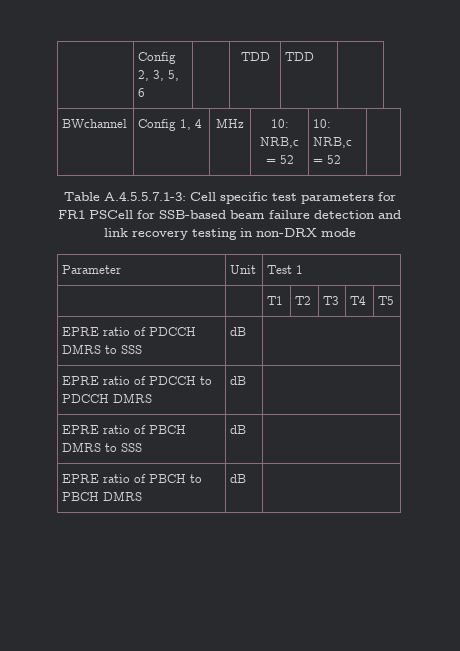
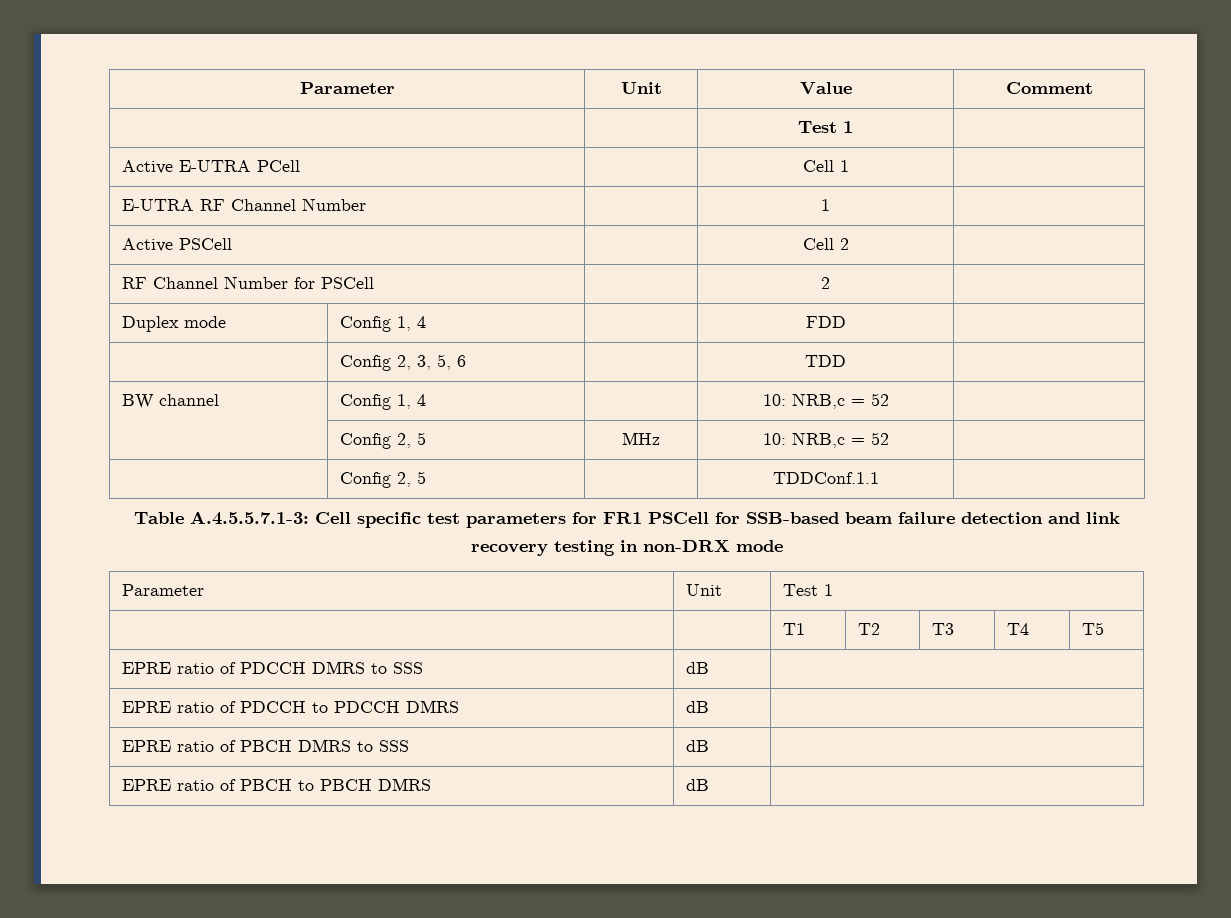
+ Parameter | Unit | Value | Comment
+ | | Test 1 |
+ Active E-UTRA PCell | | Cell 1 |
+ E-UTRA RF Channel Number | | 1 |
+ Active PSCell | | Cell 2 |
+ RF Channel Number for PSCell | | 2 |
+ Duplex mode | Config 1, 4 | | FDD |
- | Config 2, 3, 5, 6 | | TDD | TDD |
- BWchannel | Config 1, 4 | MHz | 10: NRB,c = 52 | 10: NRB,c = 52 |
+ | Config 2, 3, 5, 6 | | TDD |
+ BW channel | Config 1, 4 | | 10: NRB,c = 52 |
+ | Config 2, 5 | MHz | 10: NRB,c = 52 |
+ | Config 2, 5 | | TDDConf.1.1 |

